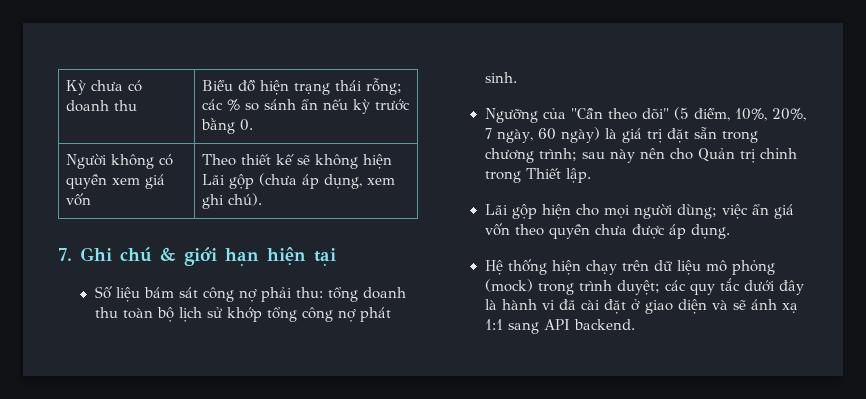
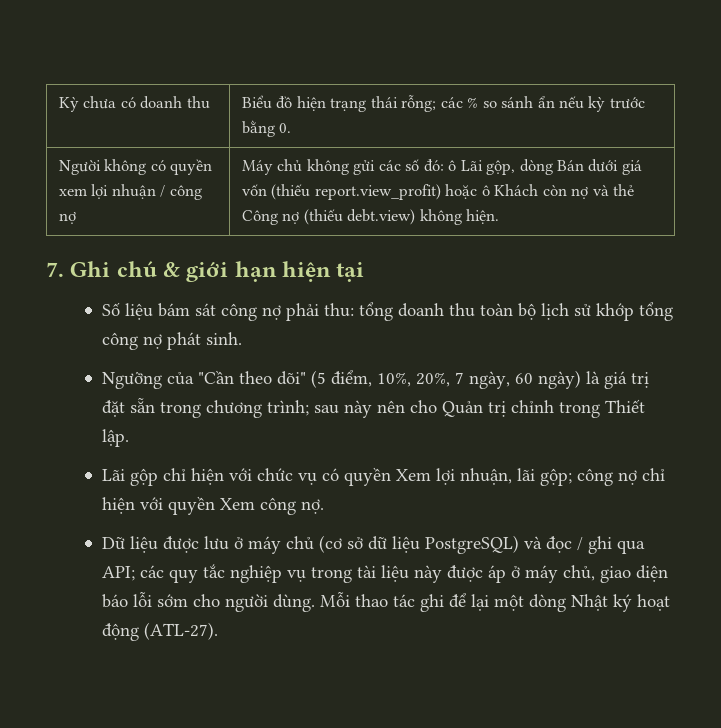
- Người không có quyền xem giá vốn | Theo thiết kế sẽ không hiện Lãi gộp (chưa áp dụng, xem ghi chú).
+ Người không có quyền xem lợi nhuận / công nợ | Máy chủ không gửi các số đó: ô Lãi gộp, dòng Bán dưới giá vốn (thiếu report.view_profit) hoặc ô Khách còn nợ và thẻ Công nợ (thiếu debt.view) không hiện.
- Lãi gộp hiện cho mọi người dùng; việc ẩn giá vốn theo quyền chưa được áp dụng.
- Hệ thống hiện chạy trên dữ liệu mô phỏng (mock) trong trình duyệt; các quy tắc dưới đây là hành vi đã cài đặt ở giao diện và sẽ ánh xạ 1:1 sang API backend.
+ Lãi gộp chỉ hiện với chức vụ có quyền Xem lợi nhuận, lãi gộp; công nợ chỉ hiện với quyền Xem công nợ.
+ Dữ liệu được lưu ở máy chủ (cơ sở dữ liệu PostgreSQL) và đọc / ghi qua API; các quy tắc nghiệp vụ trong tài liệu này được áp ở máy chủ, giao diện báo lỗi sớm cho người dùng. Mỗi thao tác ghi để lại một dòng Nhật ký hoạt động (ATL-27).

